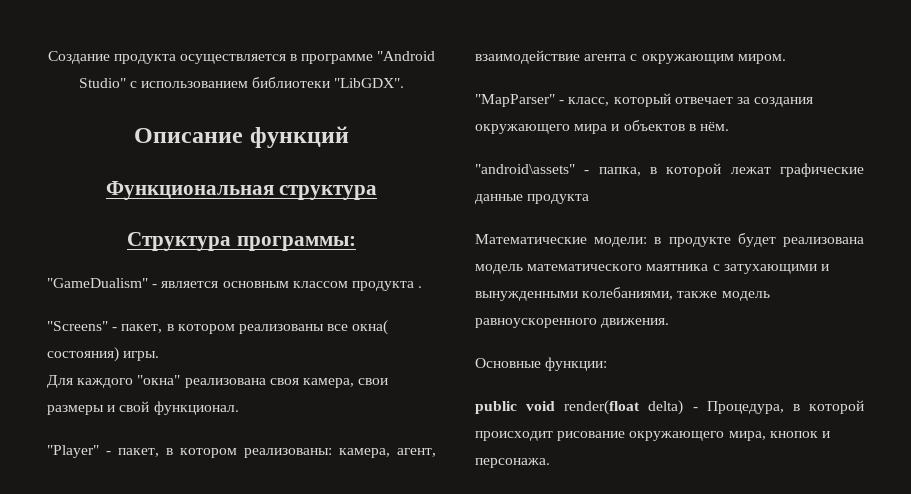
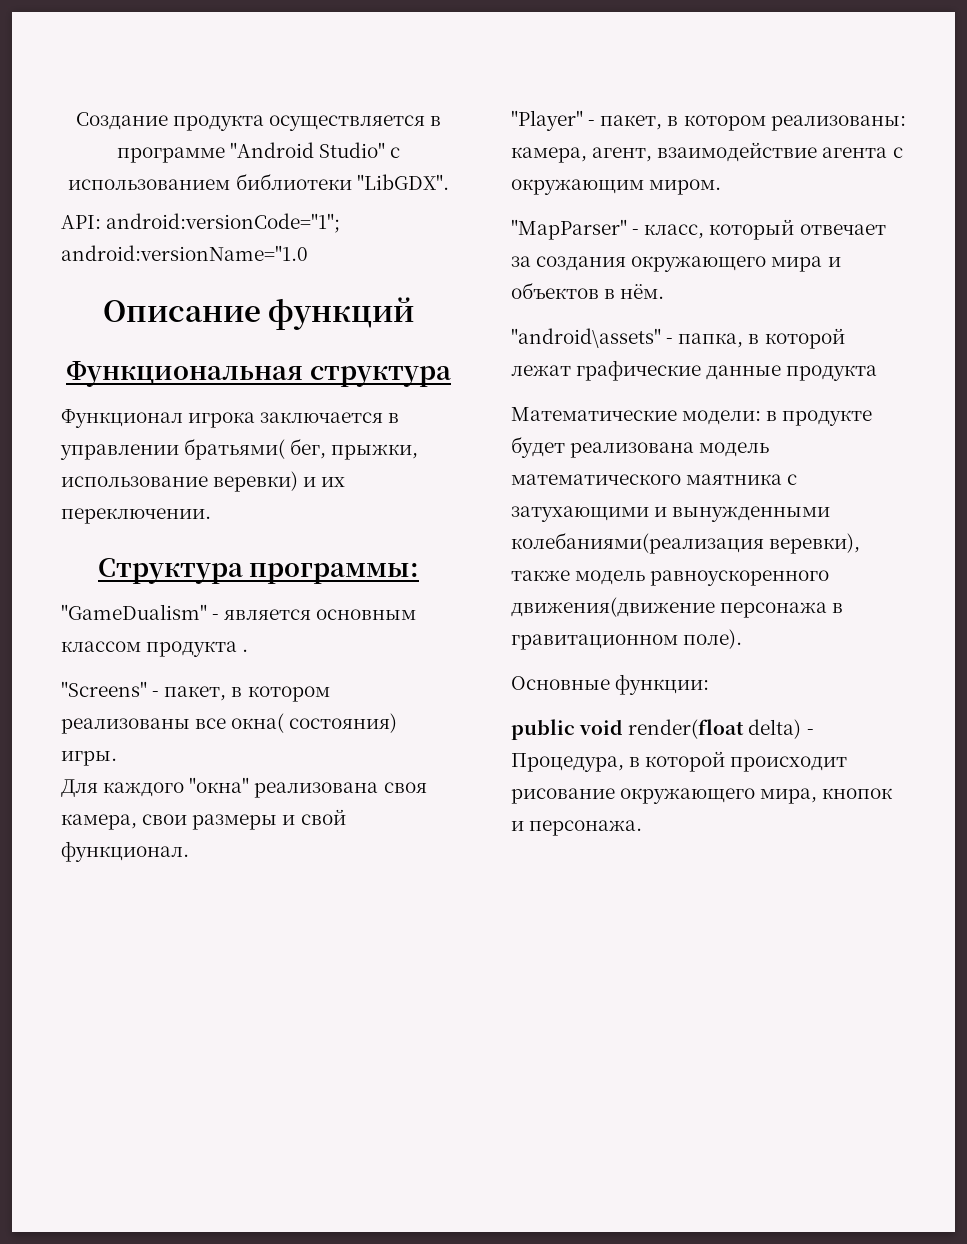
+ API: android:versionCode="1"; android:versionName="1.0
+ Функционал игрока заключается в управлении братьями( бег, прыжки, использование веревки) и их переключении.
- Математические модели: в продукте будет реализована модель математического маятника с затухающими и вынужденными колебаниями, также модель равноускоренного движения.
+ Математические модели: в продукте будет реализована модель математического маятника с затухающими и вынужденными колебаниями(реализация веревки), также модель равноускоренного движения(движение персонажа в гравитационном поле).

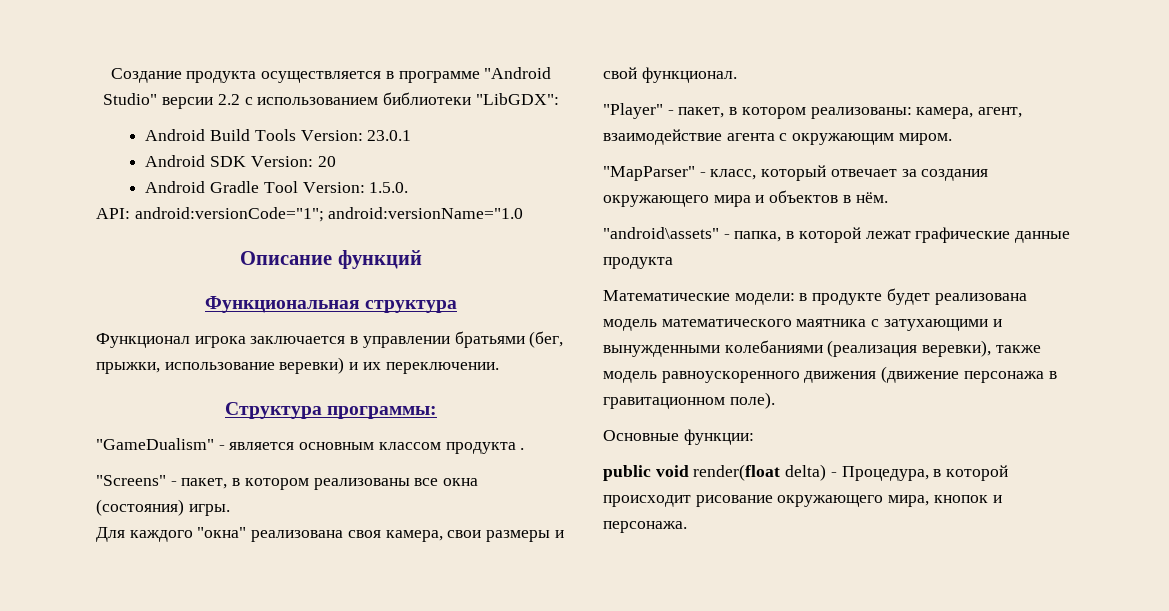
- Создание продукта осуществляется в программе "Android Studio" с использованием библиотеки "LibGDX".
+ Создание продукта осуществляется в программе "Android Studio" версии 2.2 с использованием библиотеки "LibGDX":
+ Android Build Tools Version: 23.0.1
+ Android SDK Version: 20
+ Android Gradle Tool Version: 1.5.0.
- Функционал игрока заключается в управлении братьями( бег, прыжки, использование веревки) и их переключении.
+ Функционал игрока заключается в управлении братьями (бег, прыжки, использование веревки) и их переключении.
- "Screens" - пакет, в котором реализованы все окна( состояния) игры.
+ "Screens" - пакет, в котором реализованы все окна (состояния) игры.
- Математические модели: в продукте будет реализована модель математического маятника с затухающими и вынужденными колебаниями(реализация веревки), также модель равноускоренного движения(движение персонажа в гравитационном поле).
+ Математические модели: в продукте будет реализована модель математического маятника с затухающими и вынужденными колебаниями (реализация веревки), также модель равноускоренного движения (движение персонажа в гравитационном поле).

